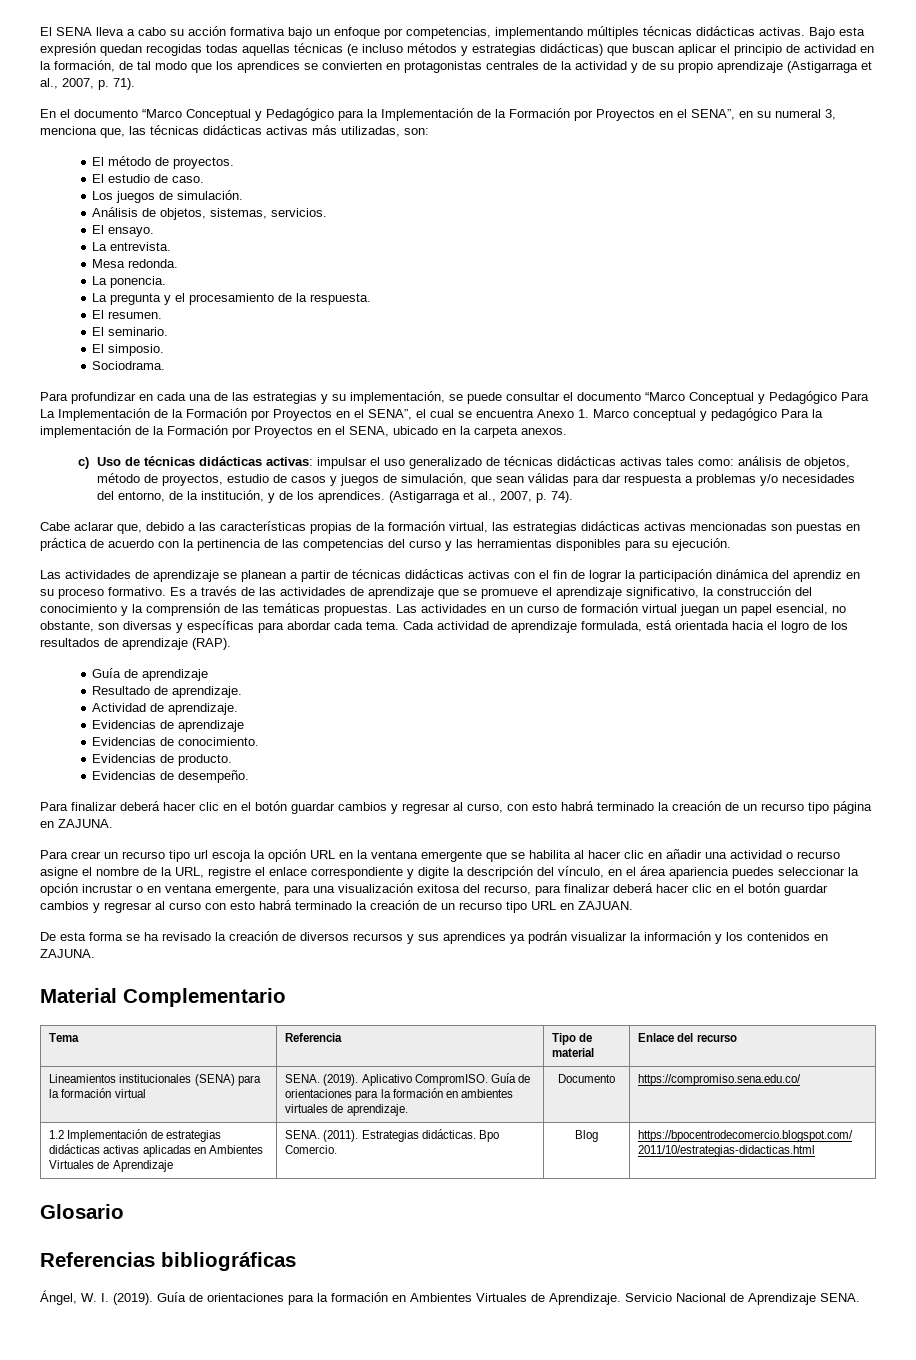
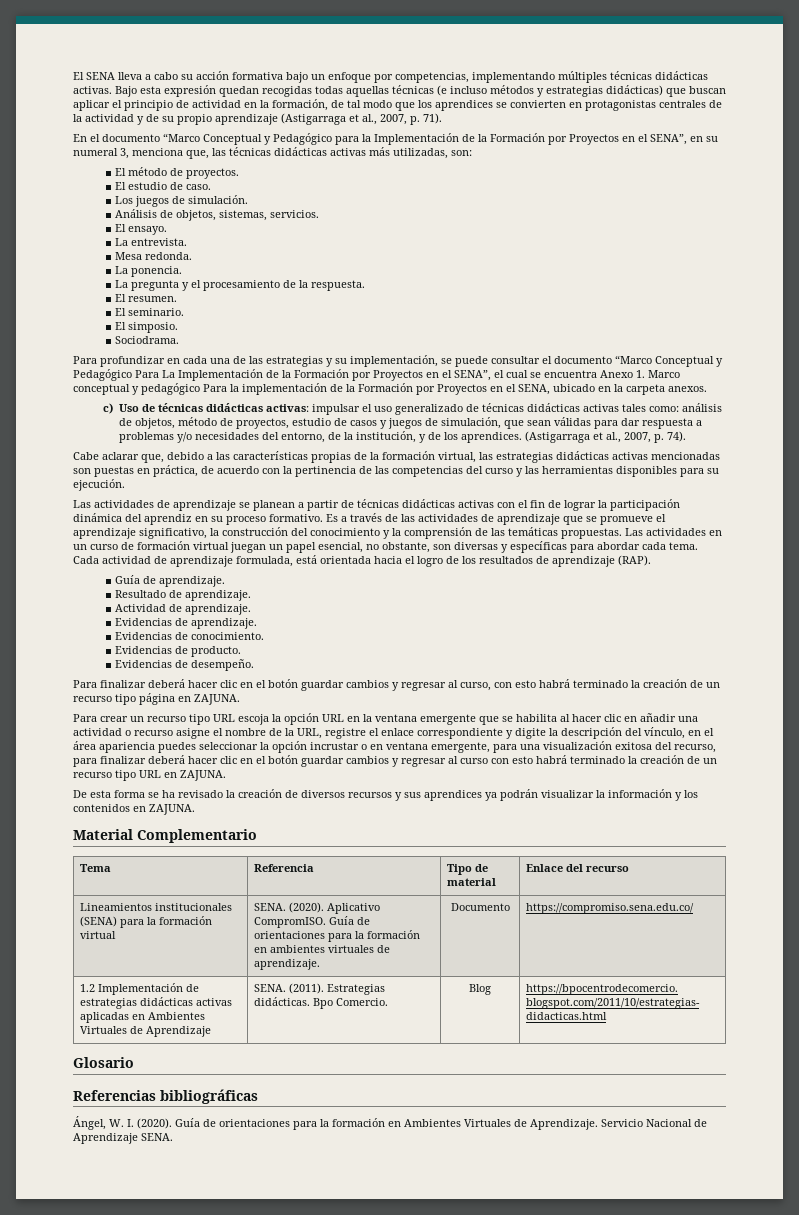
- Cabe aclarar que, debido a las características propias de la formación virtual, las estrategias didácticas activas mencionadas son puestas en práctica de acuerdo con la pertinencia de las competencias del curso y las herramientas disponibles para su ejecución.
+ Cabe aclarar que, debido a las características propias de la formación virtual, las estrategias didácticas activas mencionadas son puestas en práctica, de acuerdo con la pertinencia de las competencias del curso y las herramientas disponibles para su ejecución.
- Guía de aprendizaje
+ Guía de aprendizaje.
- Evidencias de aprendizaje
+ Evidencias de aprendizaje.
- Para crear un recurso tipo url escoja la opción URL en la ventana emergente que se habilita al hacer clic en añadir una actividad o recurso asigne el nombre de la URL, registre el enlace correspondiente y digite la descripción del vínculo, en el área apariencia puedes seleccionar la opción incrustar o en ventana emergente, para una visualización exitosa del recurso, para finalizar deberá hacer clic en el botón guardar cambios y regresar al curso con esto habrá terminado la creación de un recurso tipo URL en ZAJUAN.
+ Para crear un recurso tipo URL escoja la opción URL en la ventana emergente que se habilita al hacer clic en añadir una actividad o recurso asigne el nombre de la URL, registre el enlace correspondiente y digite la descripción del vínculo, en el área apariencia puedes seleccionar la opción incrustar o en ventana emergente, para una visualización exitosa del recurso, para finalizar deberá hacer clic en el botón guardar cambios y regresar al curso con esto habrá terminado la creación de un recurso tipo URL en ZAJUNA.
- Lineamientos institucionales (SENA) para la formación virtual | SENA. (2019). Aplicativo CompromISO. Guía de orientaciones para la formación en ambientes virtuales de aprendizaje. | Documento | https://compromiso.sena.edu.co/
+ Lineamientos institucionales (SENA) para la formación virtual | SENA. (2020). Aplicativo CompromISO. Guía de orientaciones para la formación en ambientes virtuales de aprendizaje. | Documento | https://compromiso.sena.edu.co/
- Ángel, W. I. (2019).
+ Ángel, W. I. (2020).

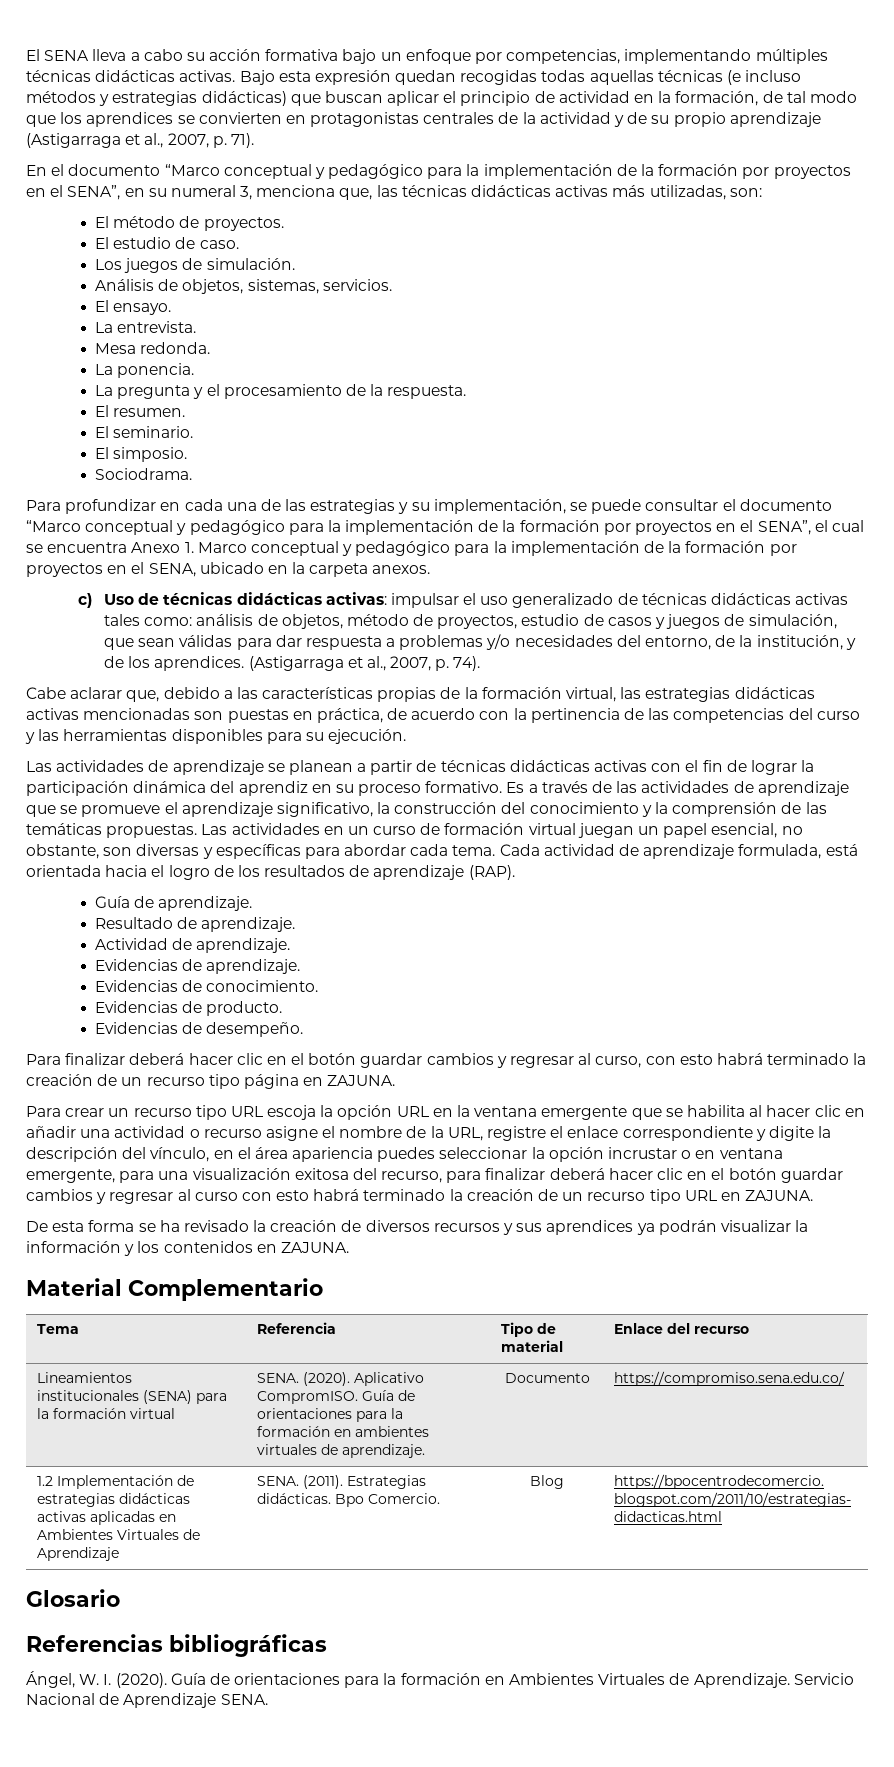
- En el documento “Marco Conceptual y Pedagógico para la Implementación de la Formación por Proyectos en el SENA”, en su numeral 3, menciona que, las técnicas didácticas activas más utilizadas, son:
+ En el documento “Marco conceptual y pedagógico para la implementación de la formación por proyectos en el SENA”, en su numeral 3, menciona que, las técnicas didácticas activas más utilizadas, son:
- Para profundizar en cada una de las estrategias y su implementación, se puede consultar el documento “Marco Conceptual y Pedagógico Para La Implementación de la Formación por Proyectos en el SENA”, el cual se encuentra Anexo 1. Marco conceptual y pedagógico Para la implementación de la Formación por Proyectos en el SENA, ubicado en la carpeta anexos.
+ Para profundizar en cada una de las estrategias y su implementación, se puede consultar el documento “Marco conceptual y pedagógico para la implementación de la formación por proyectos en el SENA”, el cual se encuentra Anexo 1. Marco conceptual y pedagógico para la implementación de la formación por proyectos en el SENA, ubicado en la carpeta anexos.

